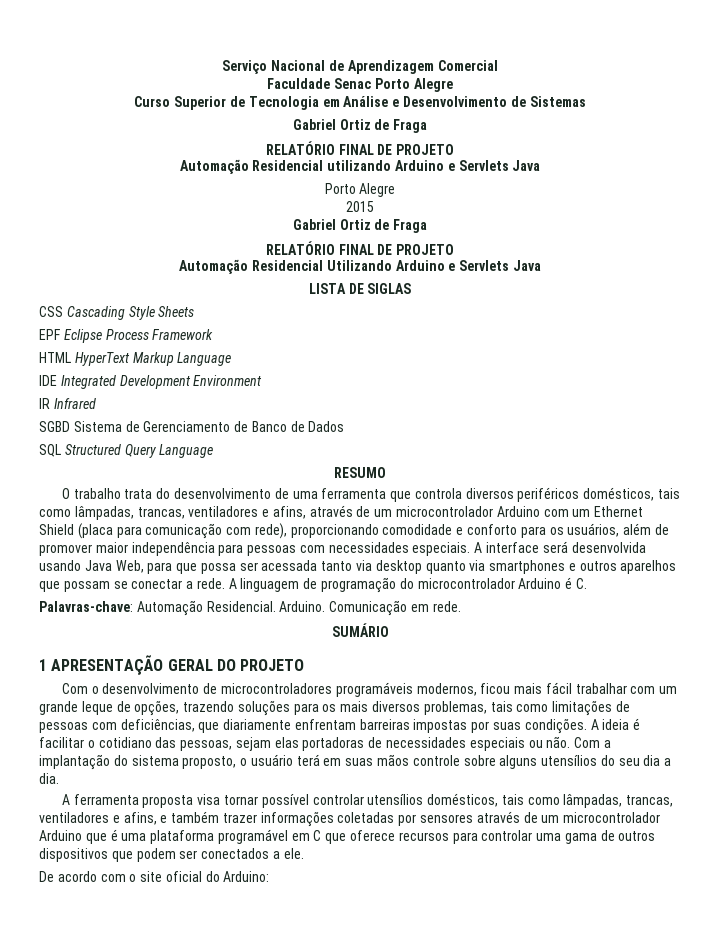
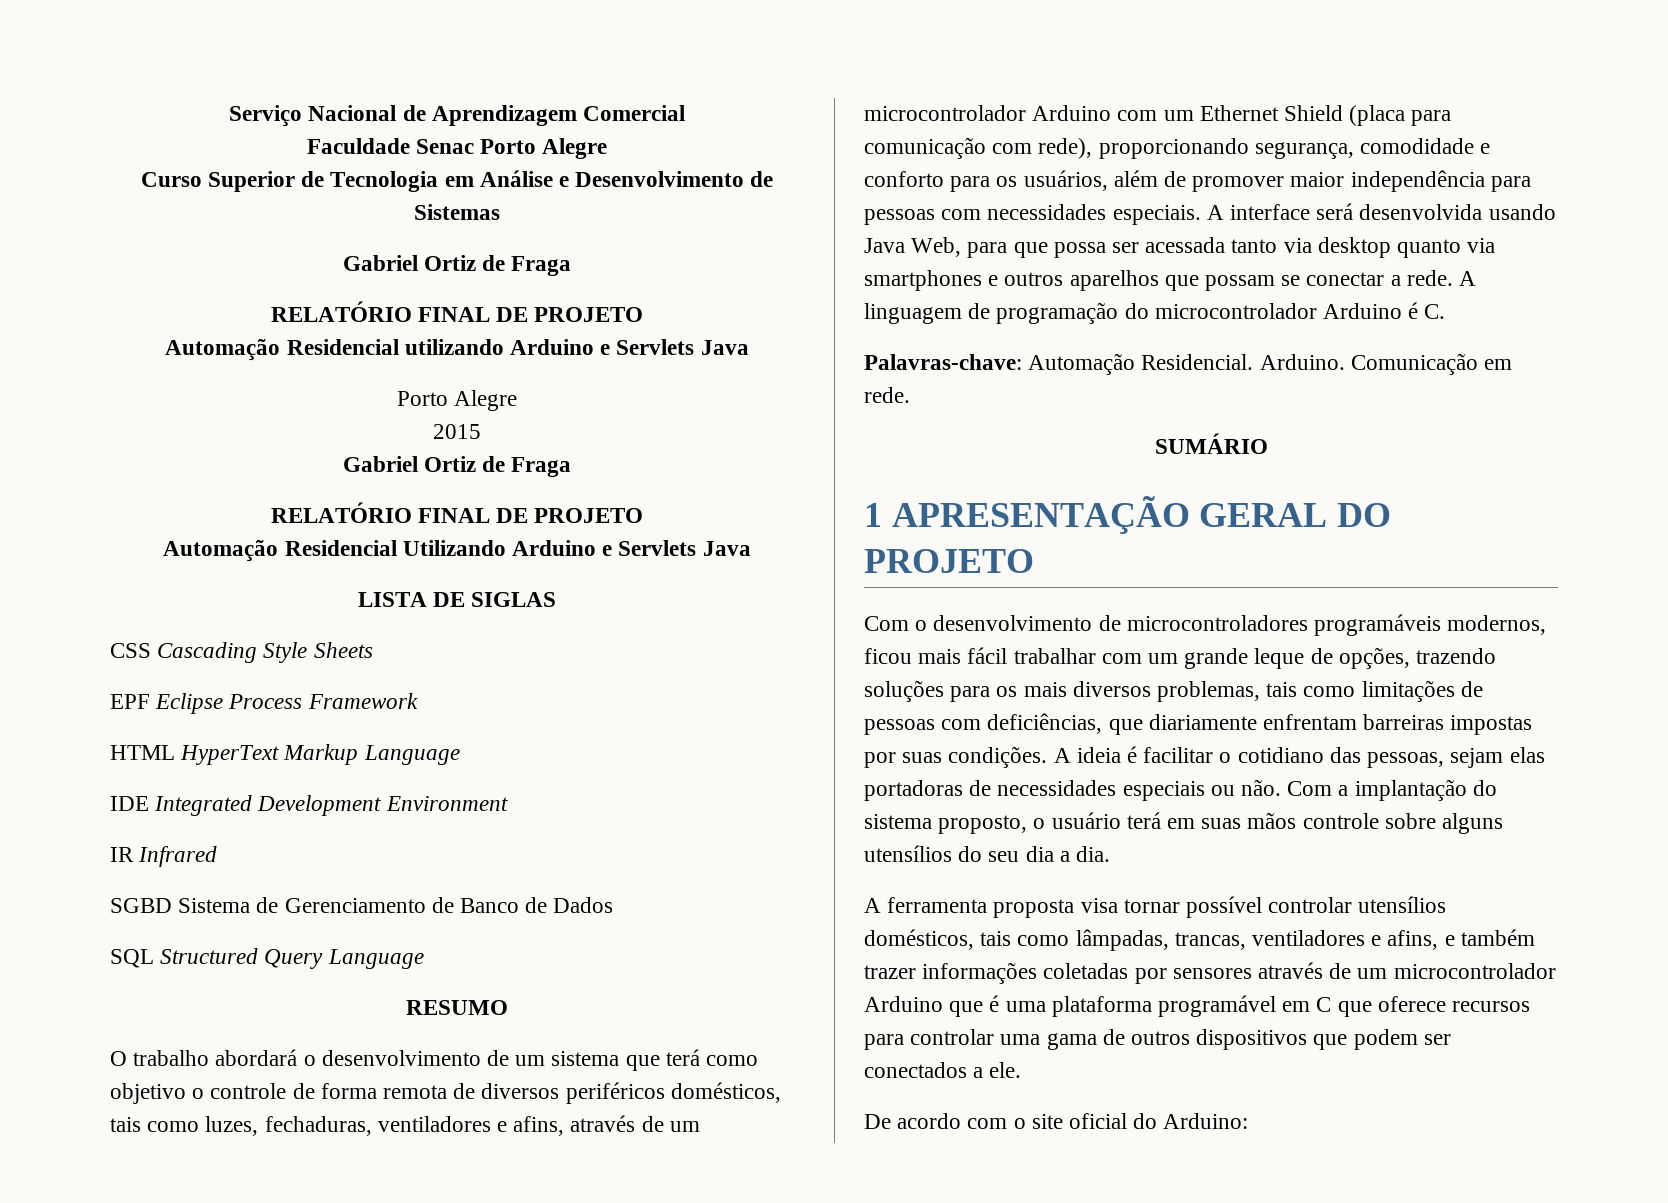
- O trabalho trata do desenvolvimento de uma ferramenta que controla diversos periféricos domésticos, tais como lâmpadas, trancas, ventiladores e afins, através de um microcontrolador Arduino com um Ethernet Shield (placa para comunicação com rede), proporcionando comodidade e conforto para os usuários, além de promover maior independência para pessoas com necessidades especiais.
+ O trabalho abordará o desenvolvimento de um sistema que terá como objetivo o controle de forma remota de diversos periféricos domésticos, tais como luzes, fechaduras, ventiladores e afins, através de um microcontrolador Arduino com um Ethernet Shield (placa para comunicação com rede), proporcionando segurança, comodidade e conforto para os usuários, além de promover maior independência para pessoas com necessidades especiais.

